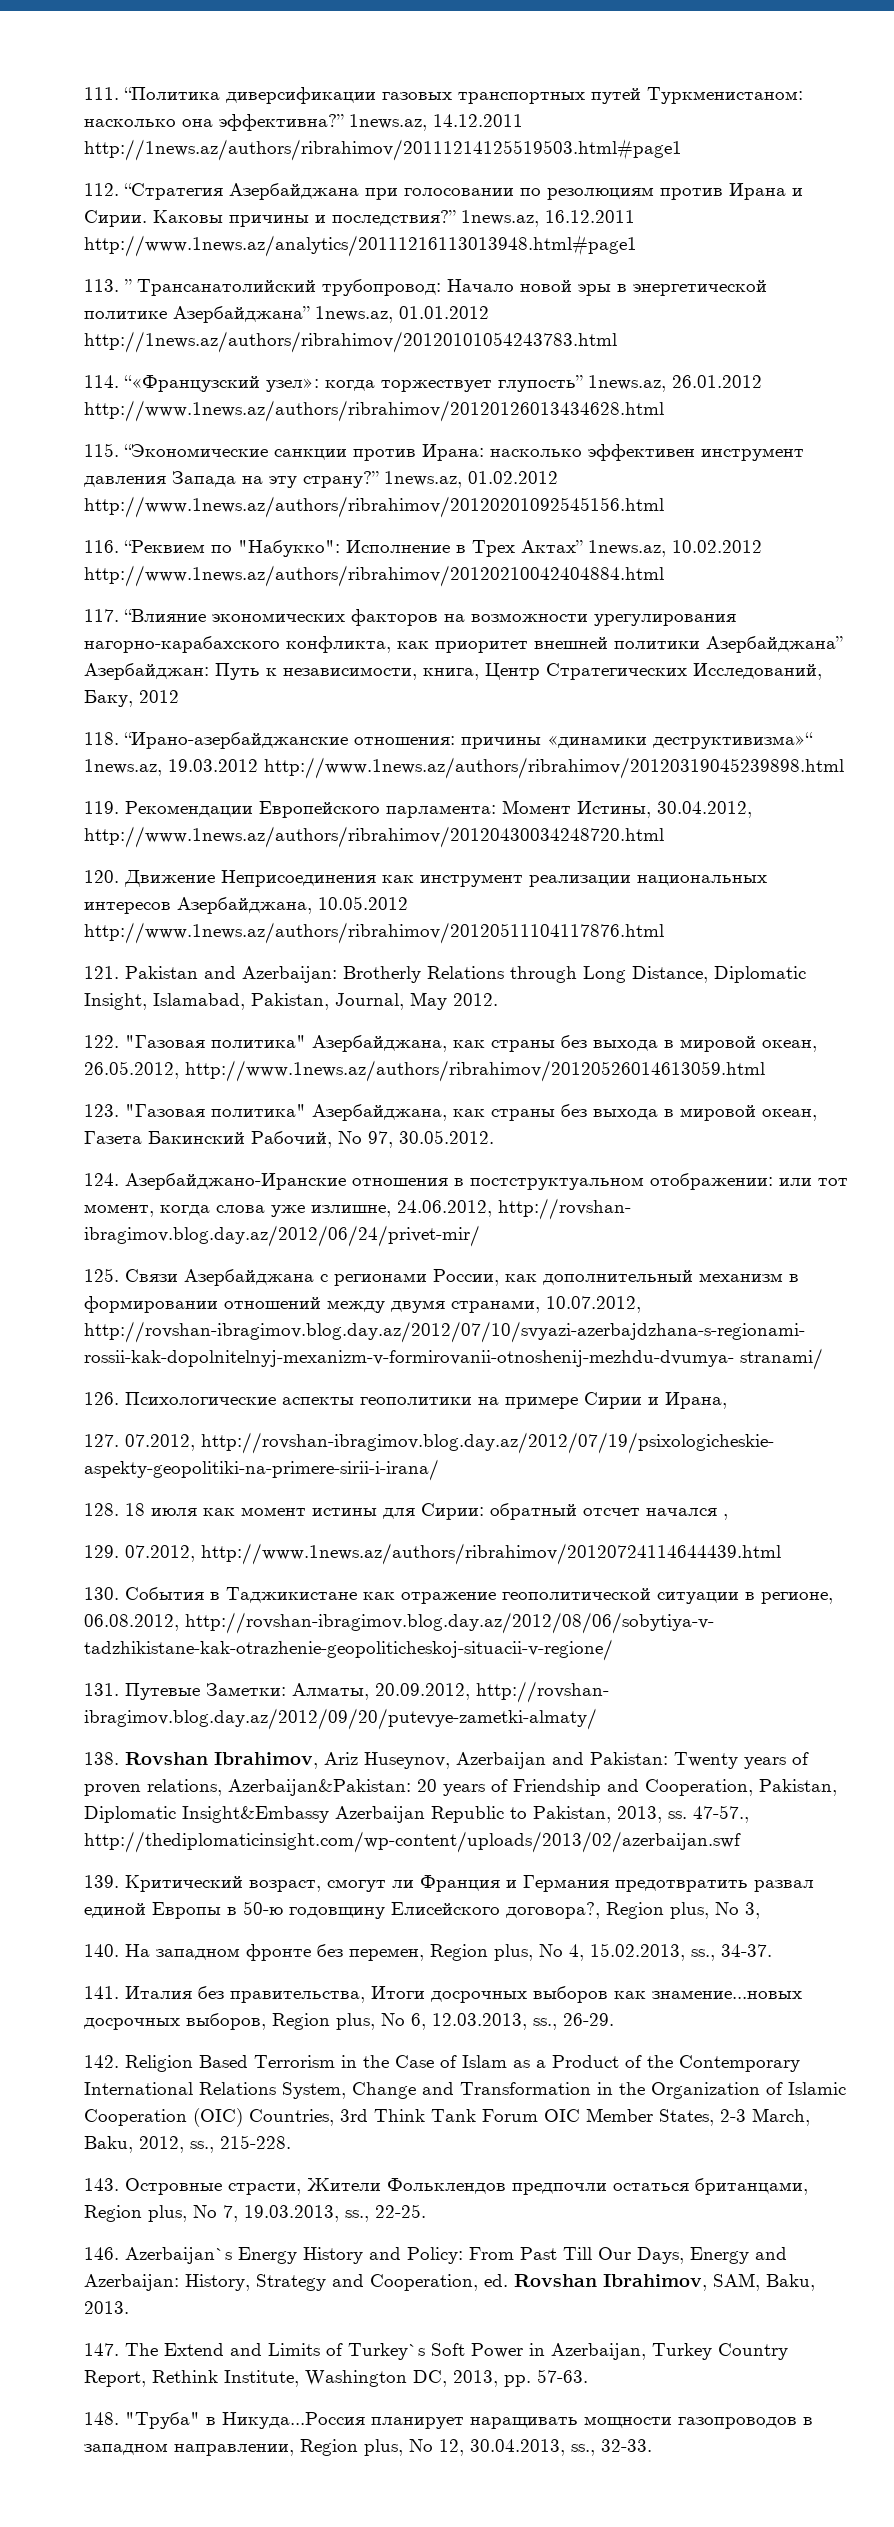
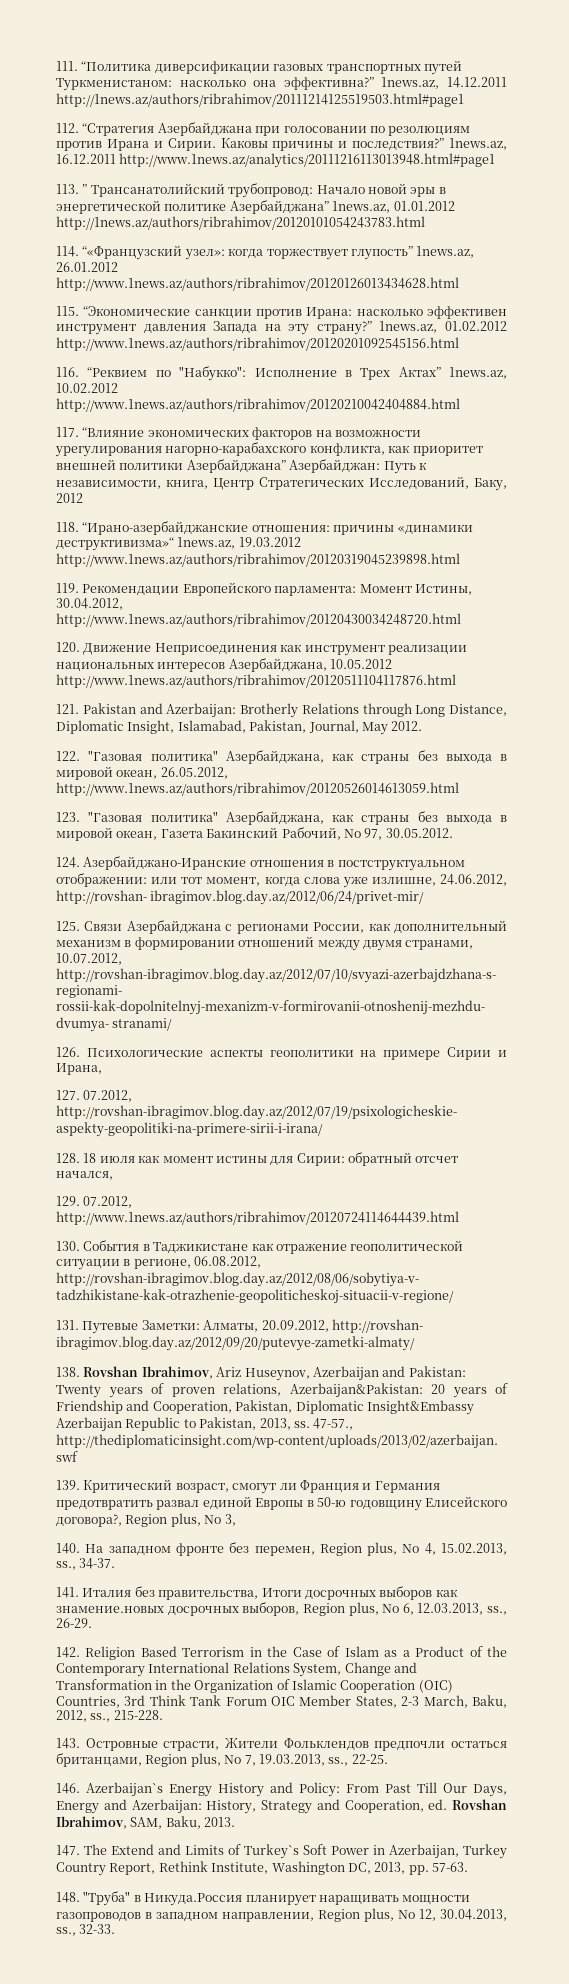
- 128. 18 июля как момент истины для Сирии: обратный отсчет начался ,
+ 128. 18 июля как момент истины для Сирии: обратный отсчет начался,
- 141. Италия без правительства, Итоги досрочных выборов как знамение...новых досрочных выборов, Region plus, No 6, 12.03.2013, ss., 26-29.
+ 141. Италия без правительства, Итоги досрочных выборов как знамение.новых досрочных выборов, Region plus, No 6, 12.03.2013, ss., 26-29.
- 148. "Труба" в Никуда...Россия планирует наращивать мощности газопроводов в западном направлении, Region plus, No 12, 30.04.2013, ss., 32-33.
+ 148. "Труба" в Никуда.Россия планирует наращивать мощности газопроводов в западном направлении, Region plus, No 12, 30.04.2013, ss., 32-33.

